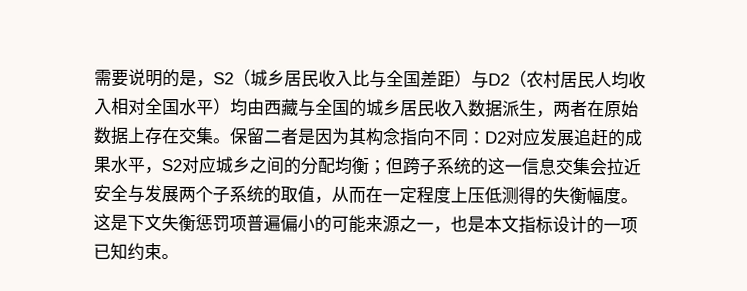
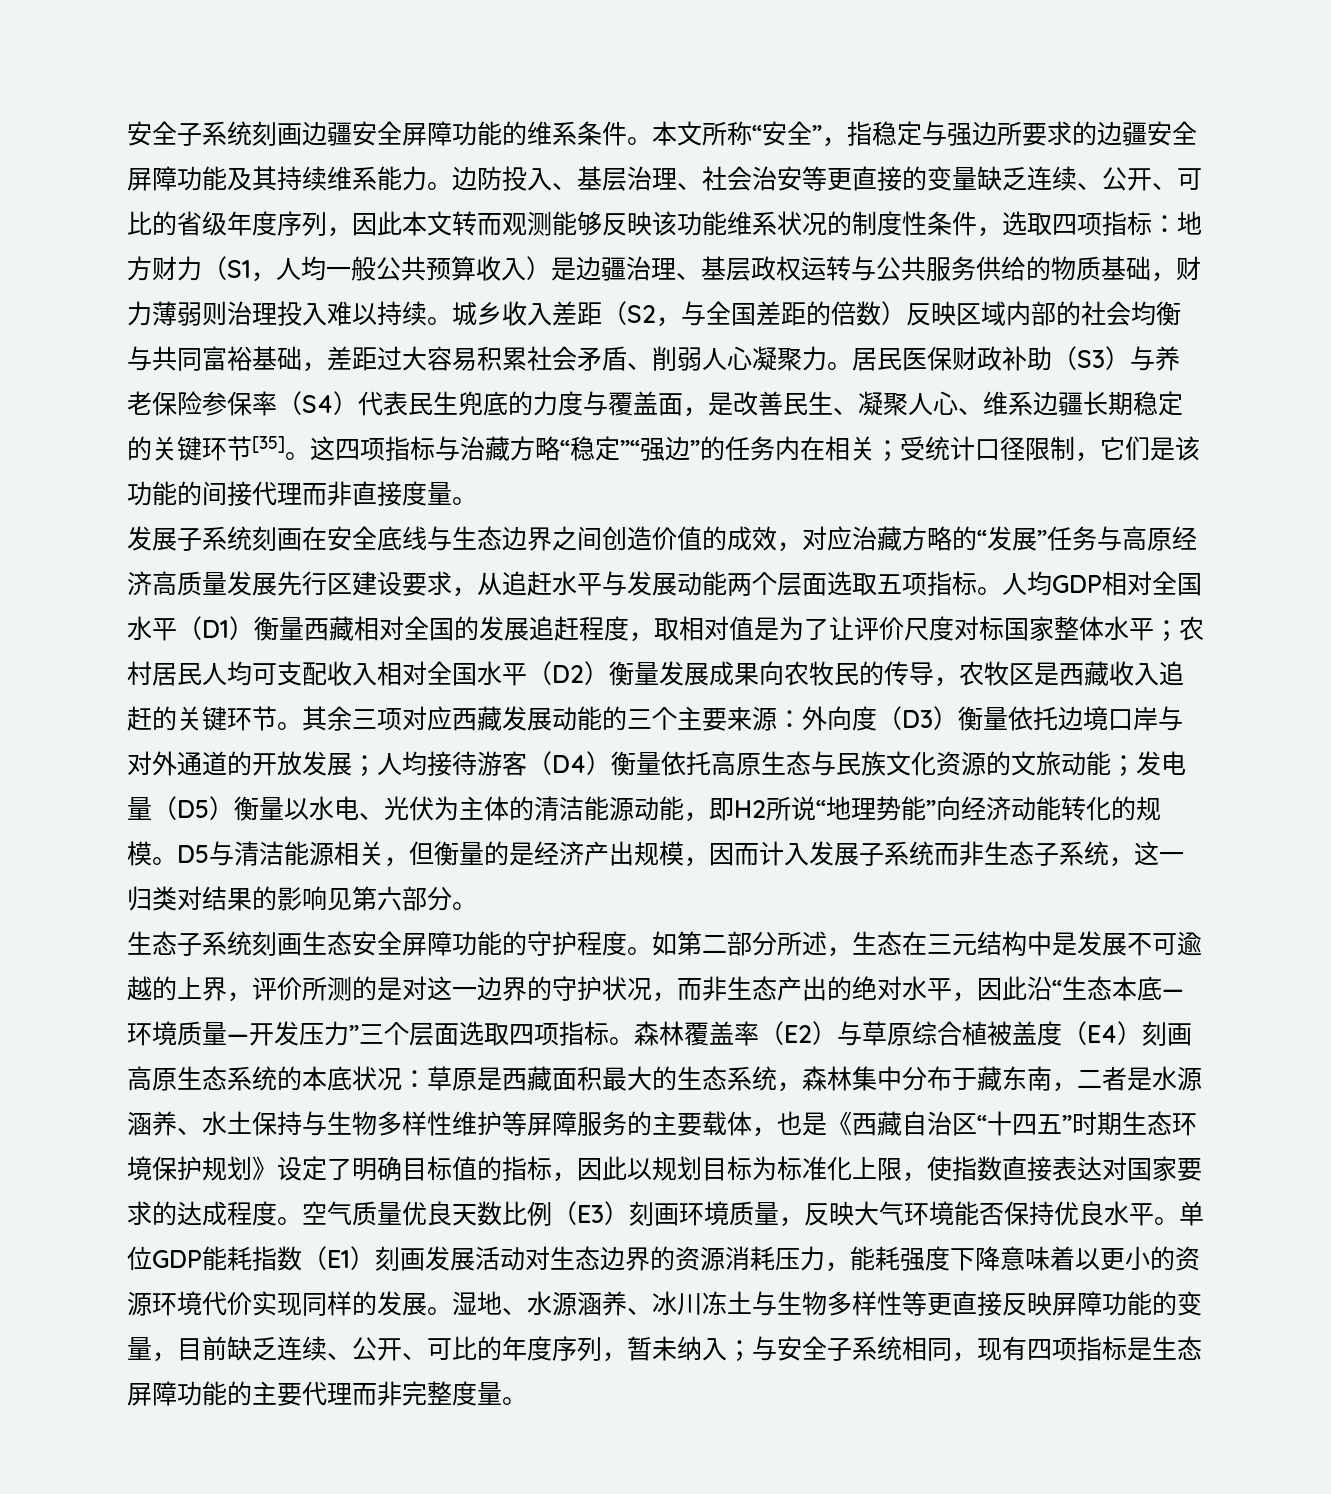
- 需要说明的是，S2（城乡居民收入比与全国差距）与D2（农村居民人均收入相对全国水平）均由西藏与全国的城乡居民收入数据派生，两者在原始数据上存在交集。保留二者是因为其构念指向不同：D2对应发展追赶的成果水平，S2对应城乡之间的分配均衡；但跨子系统的这一信息交集会拉近安全与发展两个子系统的取值，从而在一定程度上压低测得的失衡幅度。这是下文失衡惩罚项普遍偏小的可能来源之一，也是本文指标设计的一项已知约束。
+ 安全子系统刻画边疆安全屏障功能的维系条件。本文所称“安全”，指稳定与强边所要求的边疆安全屏障功能及其持续维系能力。边防投入、基层治理、社会治安等更直接的变量缺乏连续、公开、可比的省级年度序列，因此本文转而观测能够反映该功能维系状况的制度性条件，选取四项指标：地方财力（S1，人均一般公共预算收入）是边疆治理、基层政权运转与公共服务供给的物质基础，财力薄弱则治理投入难以持续。城乡收入差距（S2，与全国差距的倍数）反映区域内部的社会均衡与共同富裕基础，差距过大容易积累社会矛盾、削弱人心凝聚力。居民医保财政补助（S3）与养老保险参保率（S4）代表民生兜底的力度与覆盖面，是改善民生、凝聚人心、维系边疆长期稳定的关键环节[35]。这四项指标与治藏方略“稳定”“强边”的任务内在相关；受统计口径限制，它们是该功能的间接代理而非直接度量。
+ 发展子系统刻画在安全底线与生态边界之间创造价值的成效，对应治藏方略的“发展”任务与高原经济高质量发展先行区建设要求，从追赶水平与发展动能两个层面选取五项指标。人均GDP相对全国水平（D1）衡量西藏相对全国的发展追赶程度，取相对值是为了让评价尺度对标国家整体水平；农村居民人均可支配收入相对全国水平（D2）衡量发展成果向农牧民的传导，农牧区是西藏收入追赶的关键环节。其余三项对应西藏发展动能的三个主要来源：外向度（D3）衡量依托边境口岸与对外通道的开放发展；人均接待游客（D4）衡量依托高原生态与民族文化资源的文旅动能；发电量（D5）衡量以水电、光伏为主体的清洁能源动能，即H2所说“地理势能”向经济动能转化的规模。D5与清洁能源相关，但衡量的是经济产出规模，因而计入发展子系统而非生态子系统，这一归类对结果的影响见第六部分。
+ 生态子系统刻画生态安全屏障功能的守护程度。如第二部分所述，生态在三元结构中是发展不可逾越的上界，评价所测的是对这一边界的守护状况，而非生态产出的绝对水平，因此沿“生态本底—环境质量—开发压力”三个层面选取四项指标。森林覆盖率（E2）与草原综合植被盖度（E4）刻画高原生态系统的本底状况：草原是西藏面积最大的生态系统，森林集中分布于藏东南，二者是水源涵养、水土保持与生物多样性维护等屏障服务的主要载体，也是《西藏自治区“十四五”时期生态环境保护规划》设定了明确目标值的指标，因此以规划目标为标准化上限，使指数直接表达对国家要求的达成程度。空气质量优良天数比例（E3）刻画环境质量，反映大气环境能否保持优良水平。单位GDP能耗指数（E1）刻画发展活动对生态边界的资源消耗压力，能耗强度下降意味着以更小的资源环境代价实现同样的发展。湿地、水源涵养、冰川冻土与生物多样性等更直接反映屏障功能的变量，目前缺乏连续、公开、可比的年度序列，暂未纳入；与安全子系统相同，现有四项指标是生态屏障功能的主要代理而非完整度量。

